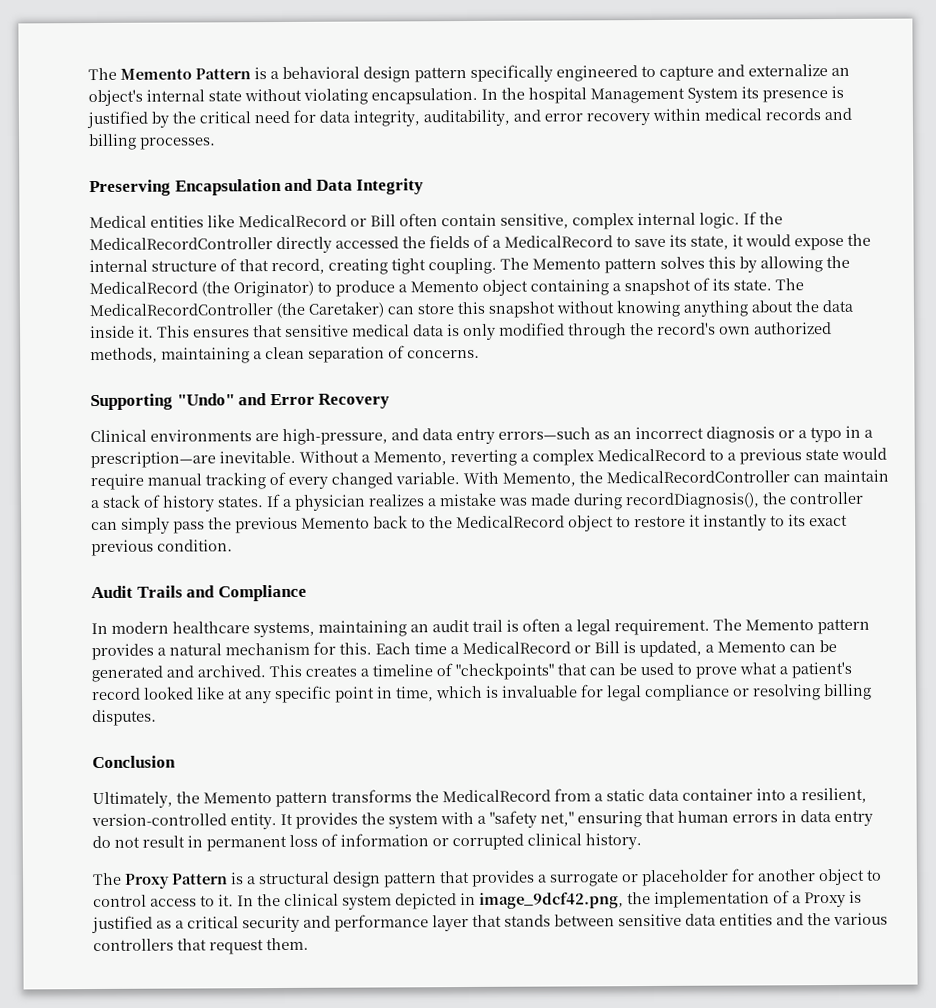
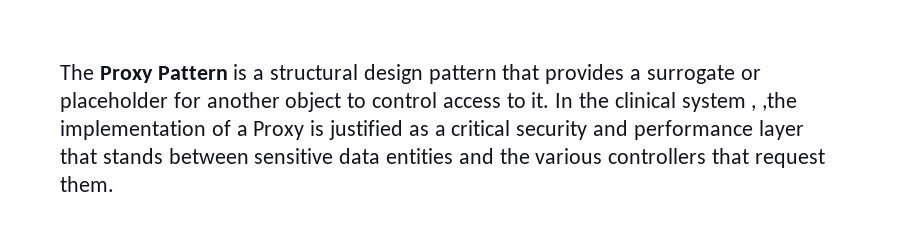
- The Memento Pattern is a behavioral design pattern specifically engineered to capture and externalize an object's internal state without violating encapsulation. In the hospital Management System its presence is justified by the critical need for data integrity, auditability, and error recovery within medical records and billing processes.
- Preserving Encapsulation and Data Integrity
- Medical entities like MedicalRecord or Bill often contain sensitive, complex internal logic. If the MedicalRecordController directly accessed the fields of a MedicalRecord to save its state, it would expose the internal structure of that record, creating tight coupling. The Memento pattern solves this by allowing the MedicalRecord (the Originator) to produce a Memento object containing a snapshot of its state. The MedicalRecordController (the Caretaker) can store this snapshot without knowing anything about the data inside it. This ensures that sensitive medical data is only modified through the record's own authorized methods, maintaining a clean separation of concerns.
- Supporting "Undo" and Error Recovery
- Clinical environments are high-pressure, and data entry errors—such as an incorrect diagnosis or a typo in a prescription—are inevitable. Without a Memento, reverting a complex MedicalRecord to a previous state would require manual tracking of every changed variable. With Memento, the MedicalRecordController can maintain a stack of history states. If a physician realizes a mistake was made during recordDiagnosis(), the controller can simply pass the previous Memento back to the MedicalRecord object to restore it instantly to its exact previous condition.
- Audit Trails and Compliance
- In modern healthcare systems, maintaining an audit trail is often a legal requirement. The Memento pattern provides a natural mechanism for this. Each time a MedicalRecord or Bill is updated, a Memento can be generated and archived. This creates a timeline of "checkpoints" that can be used to prove what a patient's record looked like at any specific point in time, which is invaluable for legal compliance or resolving billing disputes.
- Conclusion
- Ultimately, the Memento pattern transforms the MedicalRecord from a static data container into a resilient, version-controlled entity. It provides the system with a "safety net," ensuring that human errors in data entry do not result in permanent loss of information or corrupted clinical history.
- In the clinical system depicted in image_9dcf42.png, the implementation of a Proxy is justified as a critical security and performance layer that stands between sensitive data entities and the various controllers that request them.
+ In the clinical system , ,the implementation of a Proxy is justified as a critical security and performance layer that stands between sensitive data entities and the various controllers that request them.

